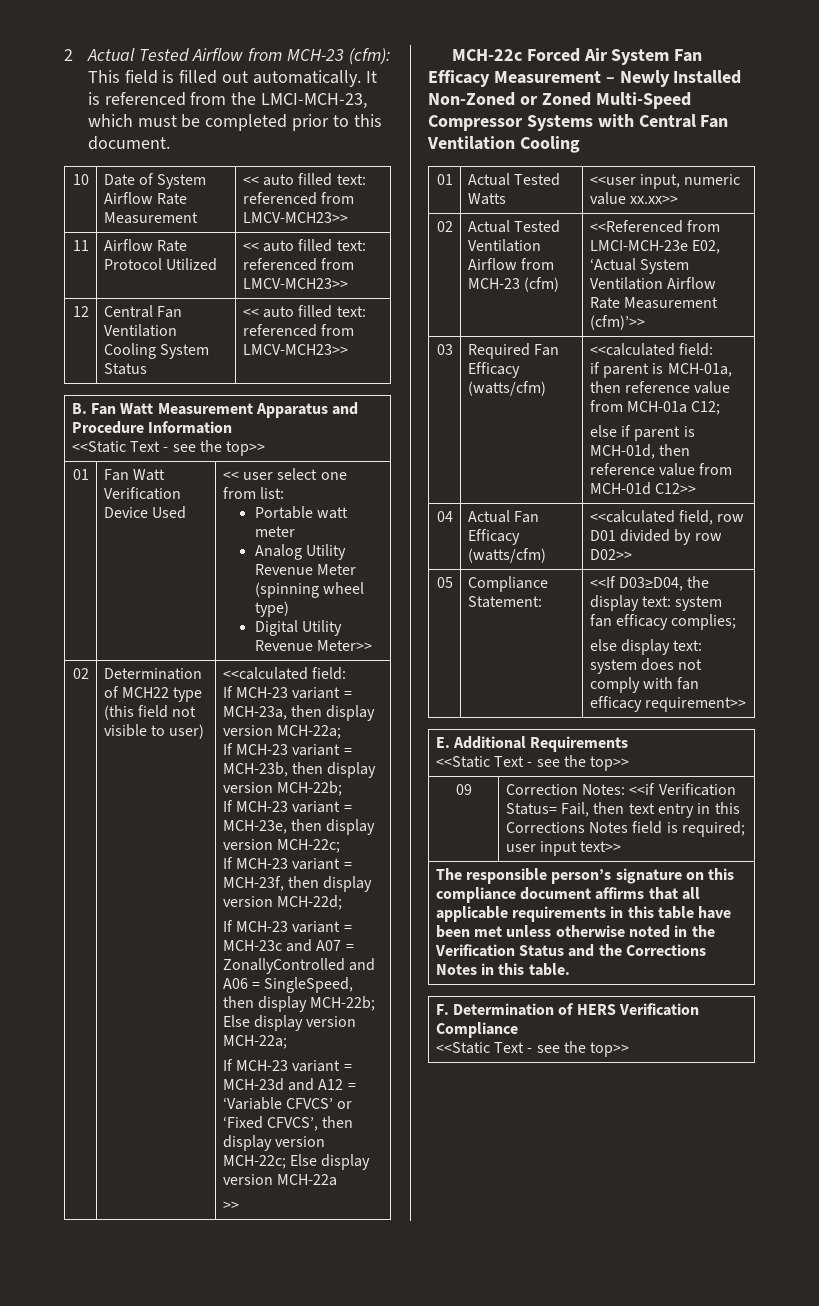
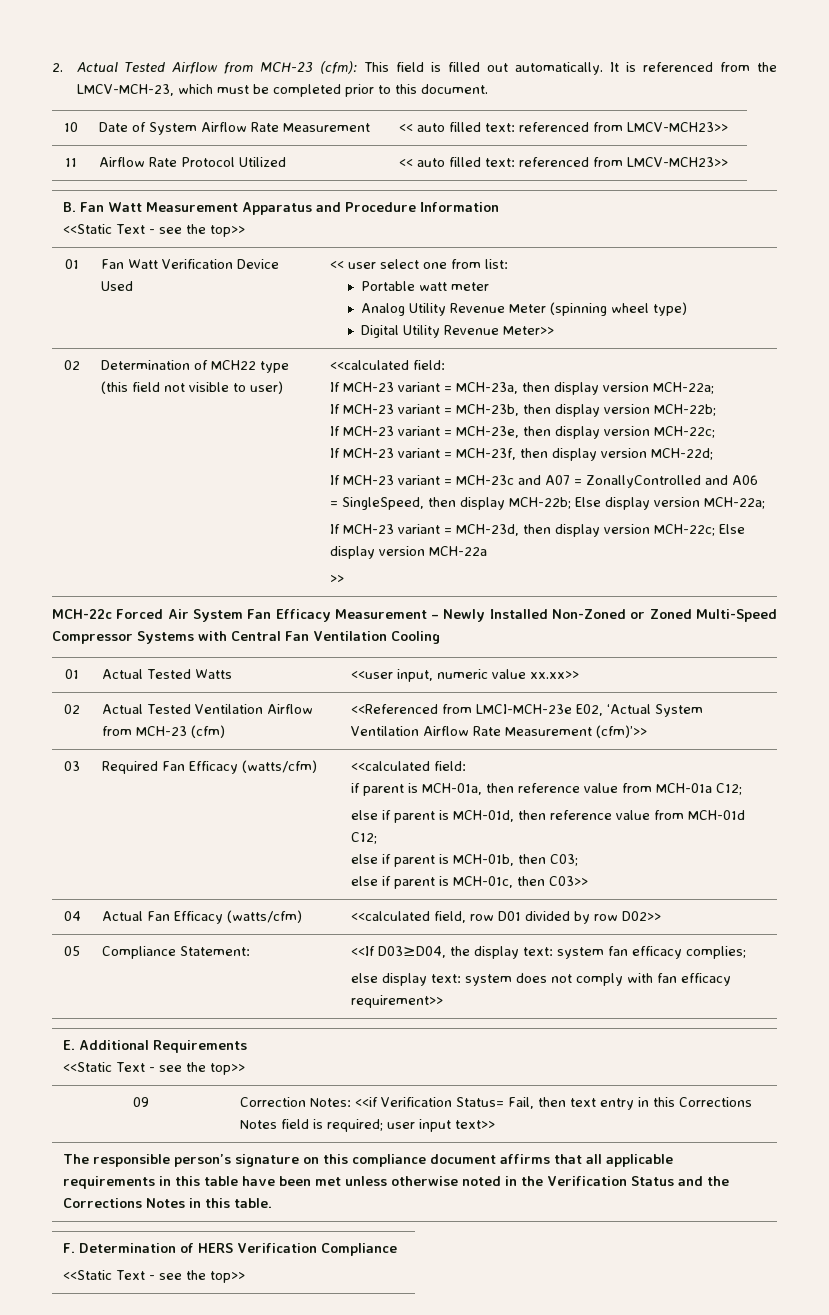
- 2 Actual Tested Airflow from MCH-23 (cfm): This field is filled out automatically.
+ 2. Actual Tested Airflow from MCH-23 (cfm): This field is filled out automatically.
- It is referenced from the LMCI-MCH-23, which must be completed prior to this document.
+ It is referenced from the LMCV-MCH-23, which must be completed prior to this document.
- 12 | Central Fan Ventilation Cooling System Status | << auto filled text: referenced from LMCV-MCH23>>
- If MCH-23 variant = MCH-23d and A12 = ‘Variable CFVCS’ or ‘Fixed CFVCS’, then display version MCH-22c; Else display version MCH-22a
+ If MCH-23 variant = MCH-23d, then display version MCH-22c; Else display version MCH-22a
- else if parent is MCH-01d, then reference value from MCH-01d C12>>
+ else if parent is MCH-01d, then reference value from MCH-01d C12;
+ else if parent is MCH-01b, then C03;
+ else if parent is MCH-01c, then C03>>

